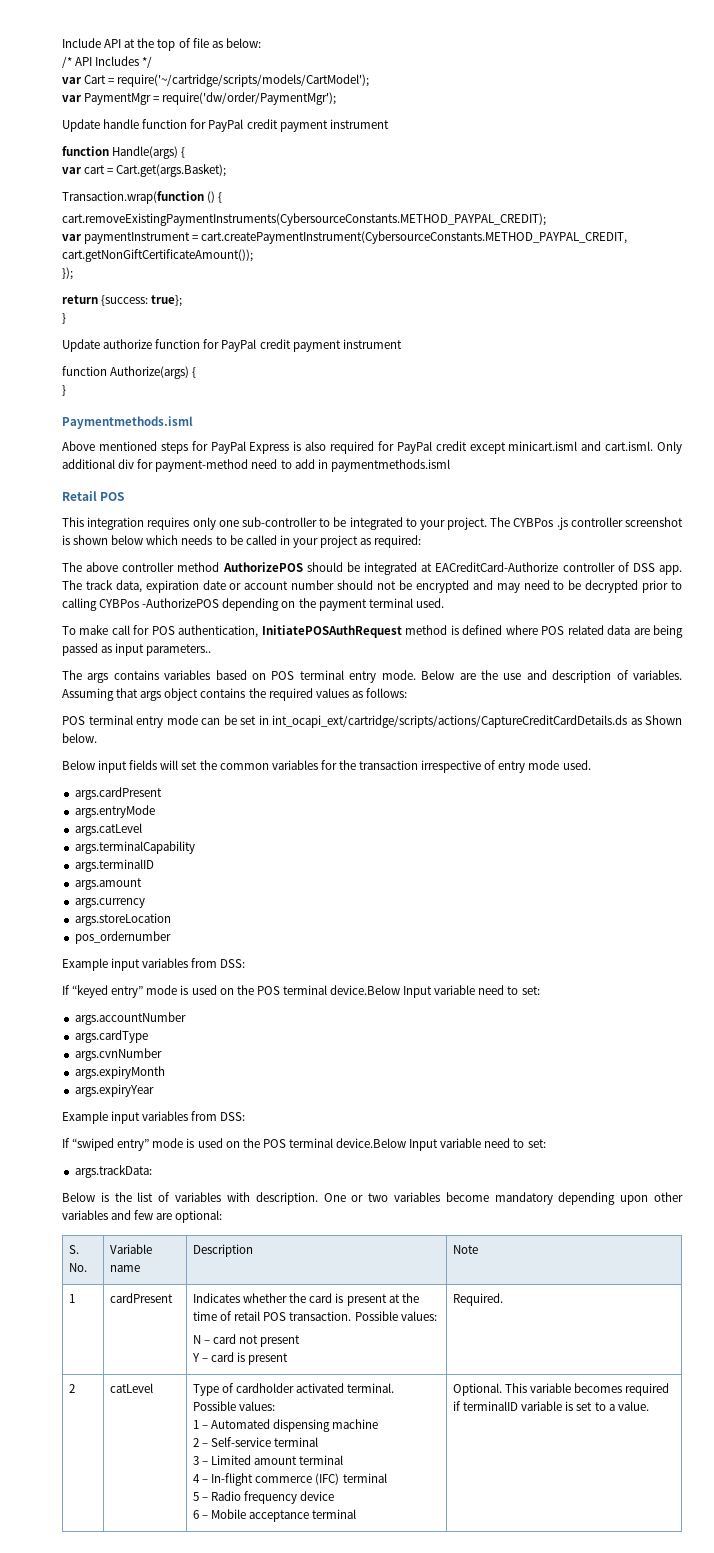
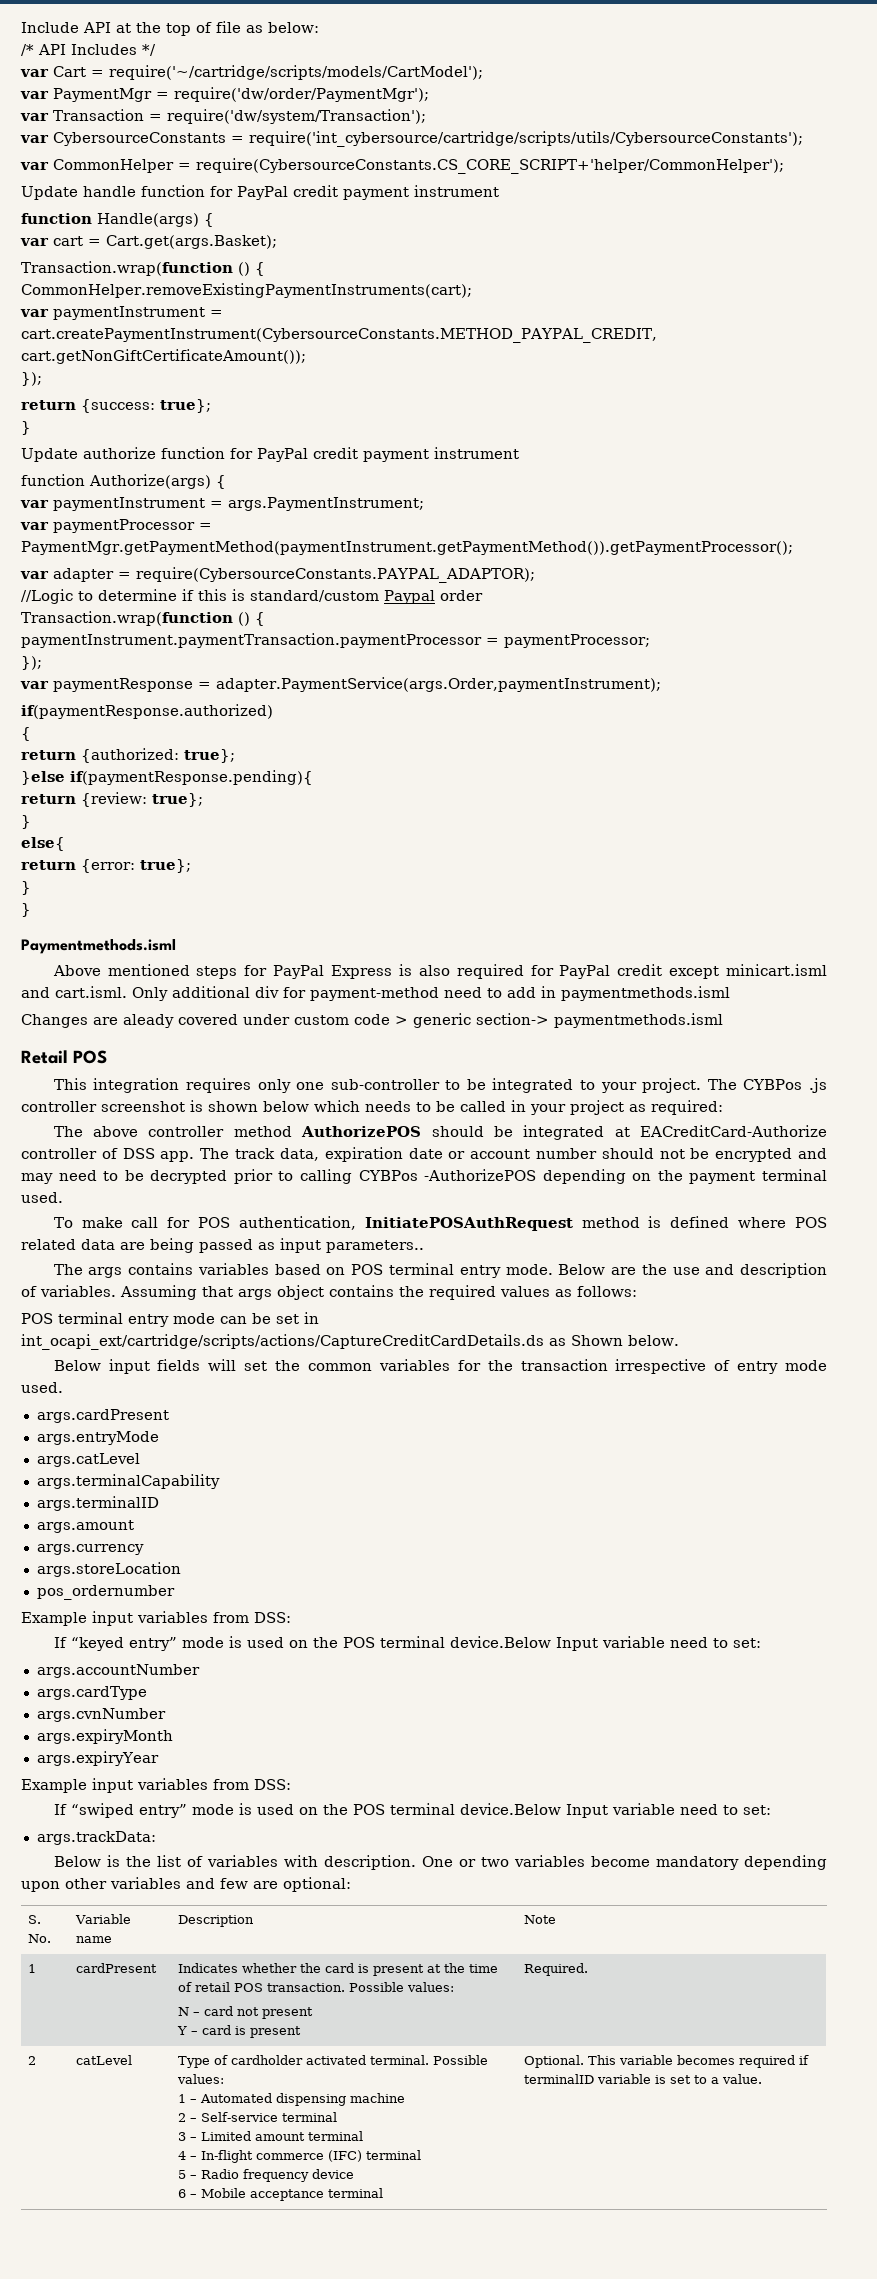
+ var Transaction = require('dw/system/Transaction');
+ var CybersourceConstants = require('int_cybersource/cartridge/scripts/utils/CybersourceConstants');
+ var CommonHelper = require(CybersourceConstants.CS_CORE_SCRIPT+'helper/CommonHelper');
- cart.removeExistingPaymentInstruments(CybersourceConstants.METHOD_PAYPAL_CREDIT);
+ CommonHelper.removeExistingPaymentInstruments(cart);
+ var paymentInstrument = args.PaymentInstrument;
+ var paymentProcessor = PaymentMgr.getPaymentMethod(paymentInstrument.getPaymentMethod()).getPaymentProcessor();
+ var adapter = require(CybersourceConstants.PAYPAL_ADAPTOR);
+ //Logic to determine if this is standard/custom Paypal order
+ Transaction.wrap(function () {
+ paymentInstrument.paymentTransaction.paymentProcessor = paymentProcessor;
+ });
+ var paymentResponse = adapter.PaymentService(args.Order,paymentInstrument);
+ if(paymentResponse.authorized)
+ {
+ return {authorized: true};
+ }else if(paymentResponse.pending){
+ return {review: true};
+ }
+ else{
+ return {error: true};
+ }
+ Changes are aleady covered under custom code > generic section-> paymentmethods.isml

